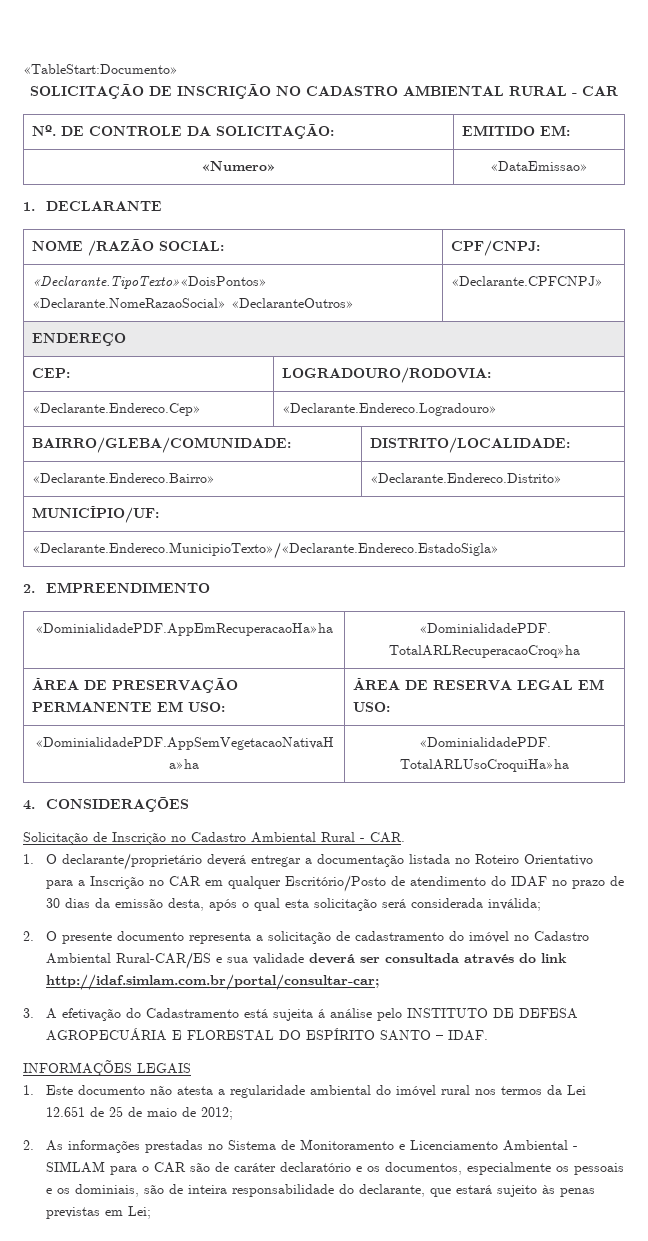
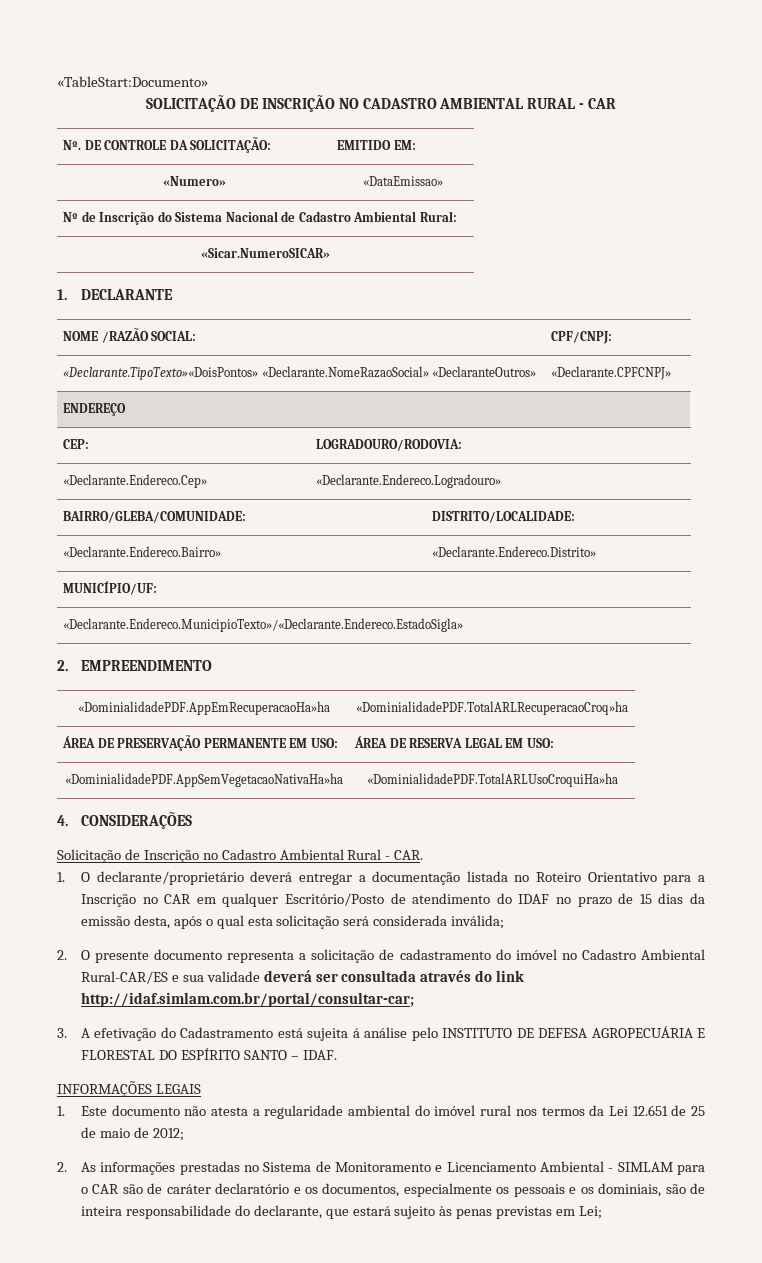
+ Nº de Inscrição do Sistema Nacional de Cadastro Ambiental Rural:
+ «Sicar.NumeroSICAR»
- 1. O declarante/proprietário deverá entregar a documentação listada no Roteiro Orientativo para a Inscrição no CAR em qualquer Escritório/Posto de atendimento do IDAF no prazo de 30 dias da emissão desta, após o qual esta solicitação será considerada inválida;
+ 1. O declarante/proprietário deverá entregar a documentação listada no Roteiro Orientativo para a Inscrição no CAR em qualquer Escritório/Posto de atendimento do IDAF no prazo de 15 dias da emissão desta, após o qual esta solicitação será considerada inválida;

